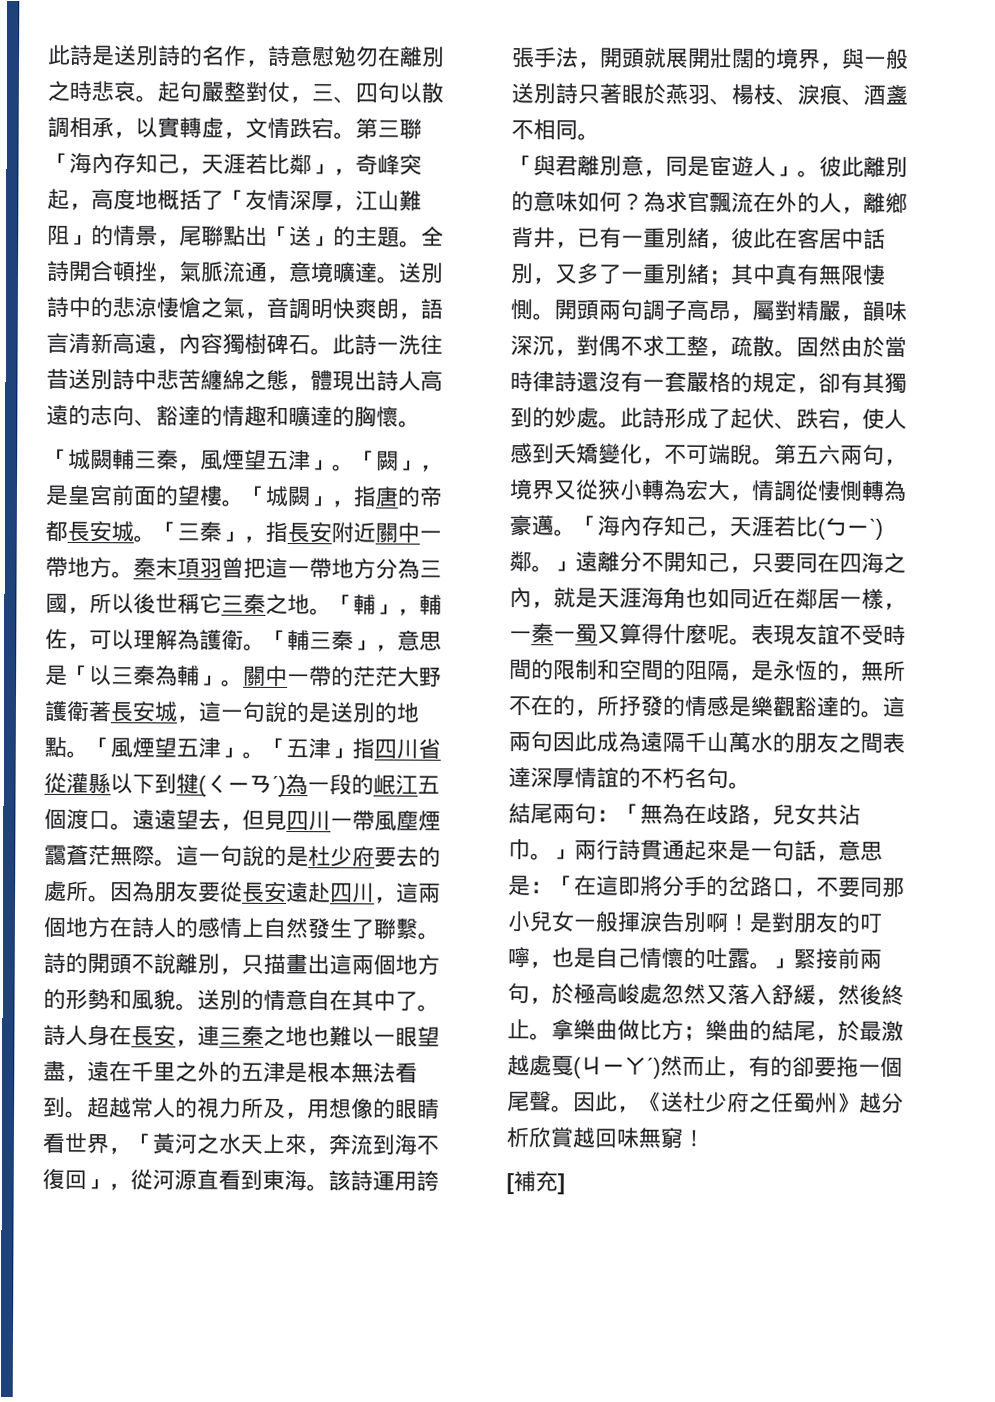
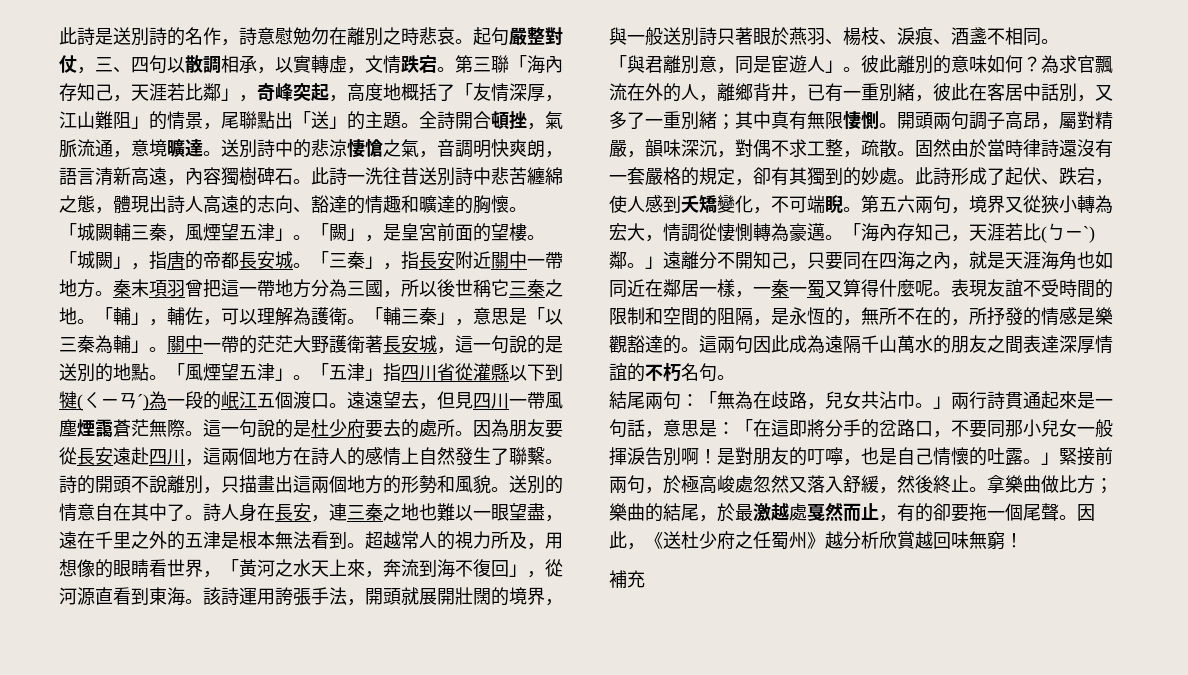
- 拿樂曲做比方；樂曲的結尾，於最激越處戛(ㄐㄧㄚˊ)然而止，有的卻要拖一個尾聲。
+ 拿樂曲做比方；樂曲的結尾，於最激越處戛然而止，有的卻要拖一個尾聲。
- [補充]
+ 補充

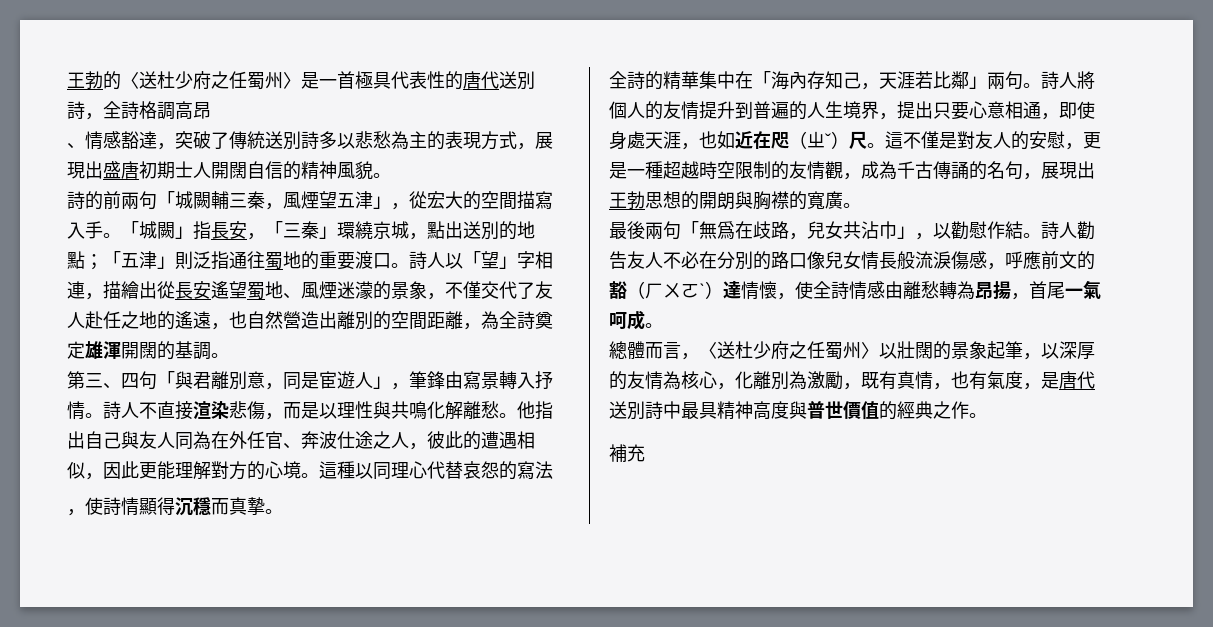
- 此詩是送別詩的名作，詩意慰勉勿在離別之時悲哀。起句嚴整對仗，三、四句以散調相承，以實轉虛，文情跌宕。第三聯「海內存知己，天涯若比鄰」，奇峰突起，高度地概括了「友情深厚，江山難阻」的情景，尾聯點出「送」的主題。全詩開合頓挫，氣脈流通，意境曠達。送別詩中的悲涼悽愴之氣，音調明快爽朗，語言清新高遠，內容獨樹碑石。此詩一洗往昔送別詩中悲苦纏綿之態，體現出詩人高遠的志向、豁達的情趣和曠達的胸懷。
- 「城闕輔三秦，風煙望五津」。「闕」，是皇宮前面的望樓。「城闕」，指唐的帝都長安城。「三秦」，指長安附近關中一帶地方。秦末項羽曾把這一帶地方分為三國，所以後世稱它三秦之地。「輔」，輔佐，可以理解為護衛。「輔三秦」，意思是「以三秦為輔」。關中一帶的茫茫大野護衛著長安城，這一句說的是送別的地點。「風煙望五津」。「五津」指四川省從灌縣以下到犍(ㄑㄧㄢˊ)為一段的岷江五個渡口。遠遠望去，但見四川一帶風塵煙靄蒼茫無際。這一句說的是杜少府要去的處所。因為朋友要從長安遠赴四川，這兩個地方在詩人的感情上自然發生了聯繫。詩的開頭不說離別，只描畫出這兩個地方的形勢和風貌。送別的情意自在其中了。詩人身在長安，連三秦之地也難以一眼望盡，遠在千里之外的五津是根本無法看到。超越常人的視力所及，用想像的眼睛看世界，「黃河之水天上來，奔流到海不復回」，從河源直看到東海。該詩運用誇張手法，開頭就展開壯闊的境界，與一般送別詩只著眼於燕羽、楊枝、淚痕、酒盞不相同。
- 「與君離別意，同是宦遊人」。彼此離別的意味如何？為求官飄流在外的人，離鄉背井，已有一重別緒，彼此在客居中話別，又多了一重別緒；其中真有無限悽惻。開頭兩句調子高昂，屬對精嚴，韻味深沉，對偶不求工整，疏散。固然由於當時律詩還沒有一套嚴格的規定，卻有其獨到的妙處。此詩形成了起伏、跌宕，使人感到夭矯變化，不可端睨。第五六兩句，境界又從狹小轉為宏大，情調從悽惻轉為豪邁。「海內存知己，天涯若比(ㄅㄧˋ)鄰。」遠離分不開知己，只要同在四海之內，就是天涯海角也如同近在鄰居一樣，一秦一蜀又算得什麼呢。表現友誼不受時間的限制和空間的阻隔，是永恆的，無所不在的，所抒發的情感是樂觀豁達的。這兩句因此成為遠隔千山萬水的朋友之間表達深厚情誼的不朽名句。
- 結尾兩句：「無為在歧路，兒女共沾巾。」兩行詩貫通起來是一句話，意思是：「在這即將分手的岔路口，不要同那小兒女一般揮淚告別啊！是對朋友的叮嚀，也是自己情懷的吐露。」緊接前兩句，於極高峻處忽然又落入舒緩，然後終止。拿樂曲做比方；樂曲的結尾，於最激越處戛然而止，有的卻要拖一個尾聲。因此，《送杜少府之任蜀州》越分析欣賞越回味無窮！
+ 王勃的〈送杜少府之任蜀州〉是一首極具代表性的唐代送別詩，全詩格調高昂
+ 、情感豁達，突破了傳統送別詩多以悲愁為主的表現方式，展現出盛唐初期士人開闊自信的精神風貌。
+ 詩的前兩句「城闕輔三秦，風煙望五津」，從宏大的空間描寫入手。「城闕」指長安，「三秦」環繞京城，點出送別的地點；「五津」則泛指通往蜀地的重要渡口。詩人以「望」字相連，描繪出從長安遙望蜀地、風煙迷濛的景象，不僅交代了友人赴任之地的遙遠，也自然營造出離別的空間距離，為全詩奠定雄渾開闊的基調。
+ 第三、四句「與君離別意，同是宦遊人」，筆鋒由寫景轉入抒情。詩人不直接渲染悲傷，而是以理性與共鳴化解離愁。他指出自己與友人同為在外任官、奔波仕途之人，彼此的遭遇相似，因此更能理解對方的心境。這種以同理心代替哀怨的寫法
+ ，使詩情顯得沉穩而真摯。
+ 全詩的精華集中在「海內存知己，天涯若比鄰」兩句。詩人將個人的友情提升到普遍的人生境界，提出只要心意相通，即使身處天涯，也如近在咫（ㄓˇ）尺。這不僅是對友人的安慰，更是一種超越時空限制的友情觀，成為千古傳誦的名句，展現出王勃思想的開朗與胸襟的寬廣。
+ 最後兩句「無爲在歧路，兒女共沾巾」，以勸慰作結。詩人勸告友人不必在分別的路口像兒女情長般流淚傷感，呼應前文的豁（ㄏㄨㄛˋ）達情懷，使全詩情感由離愁轉為昂揚，首尾一氣呵成。
+ 總體而言，〈送杜少府之任蜀州〉以壯闊的景象起筆，以深厚的友情為核心，化離別為激勵，既有真情，也有氣度，是唐代送別詩中最具精神高度與普世價值的經典之作。

